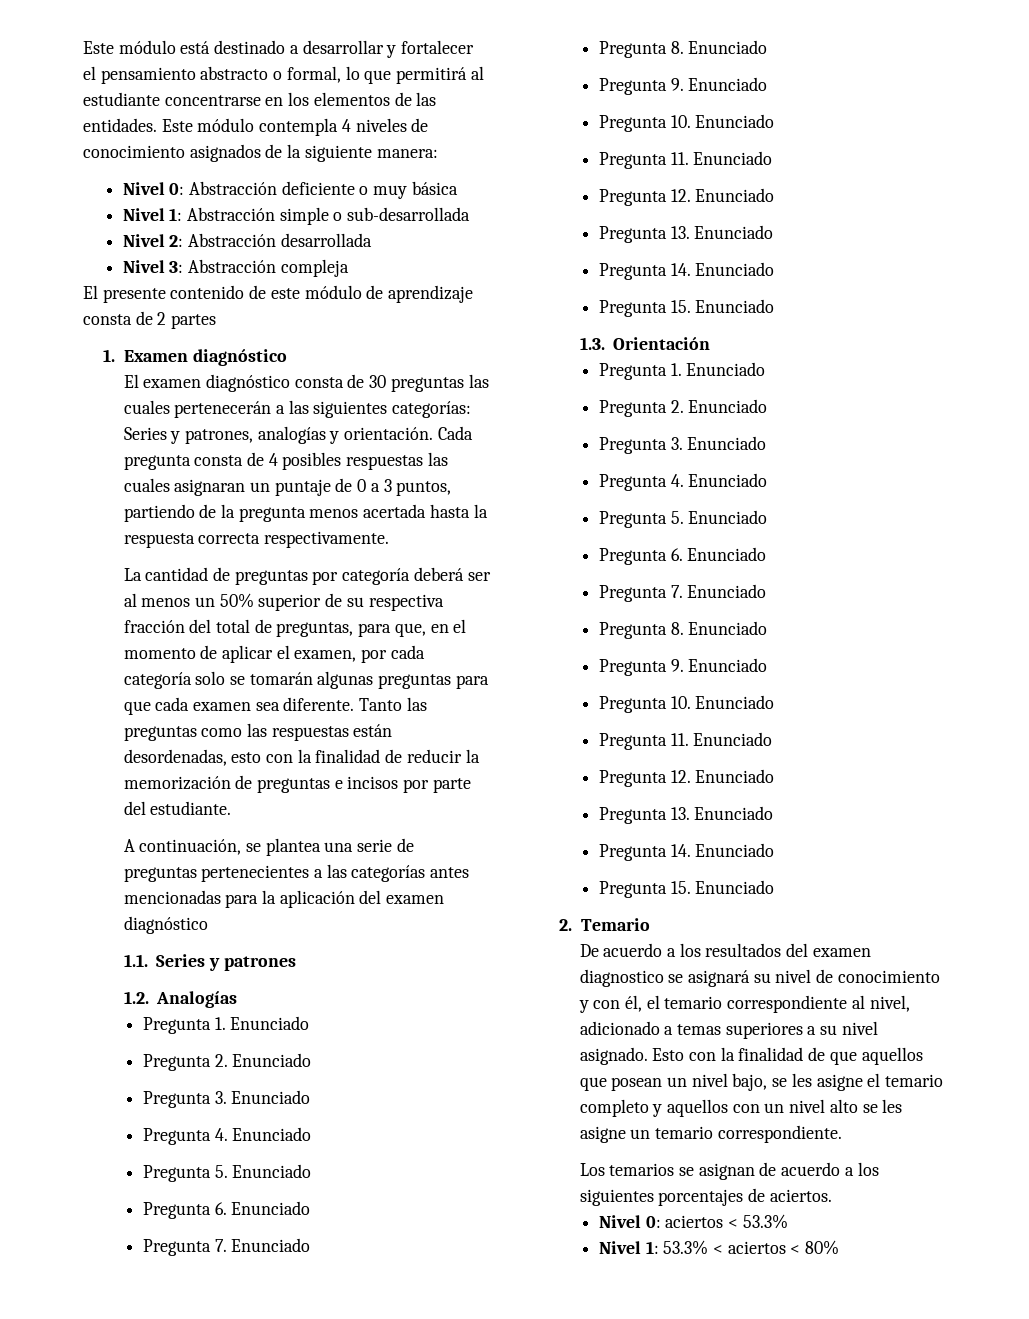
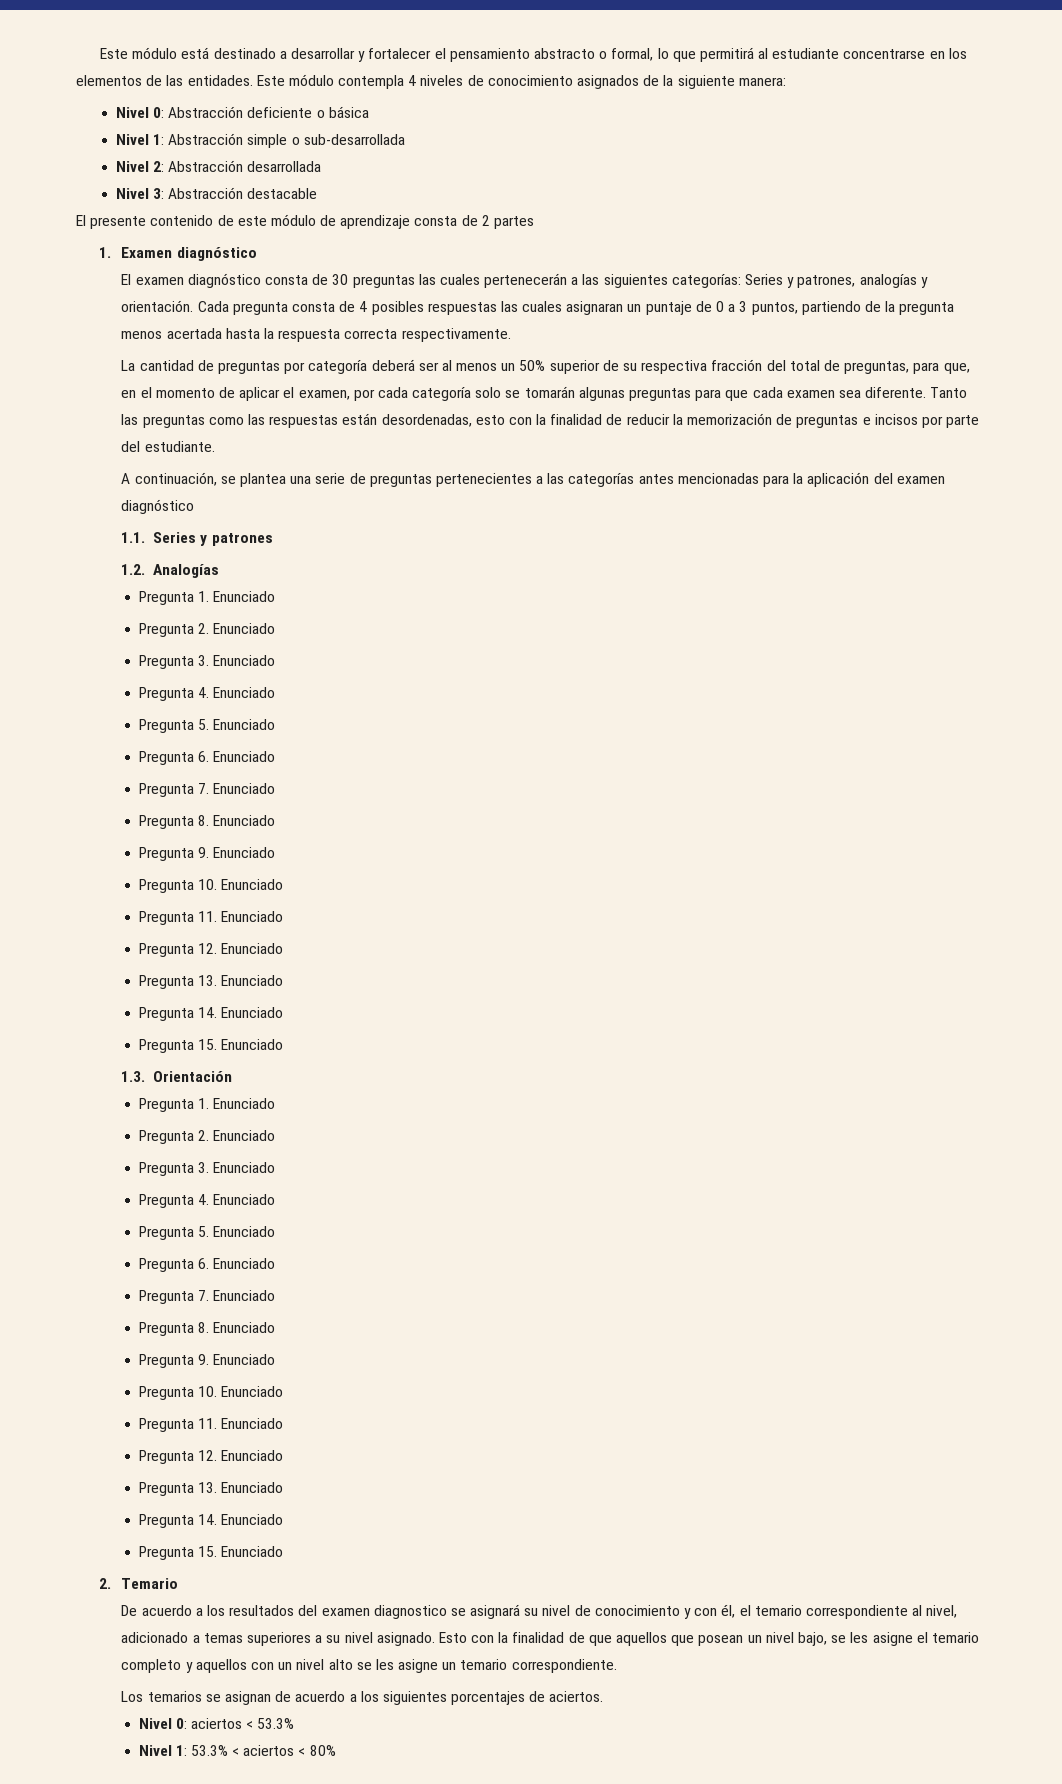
- Nivel 0: Abstracción deficiente o muy básica
+ Nivel 0: Abstracción deficiente o básica
- Nivel 3: Abstracción compleja
+ Nivel 3: Abstracción destacable

